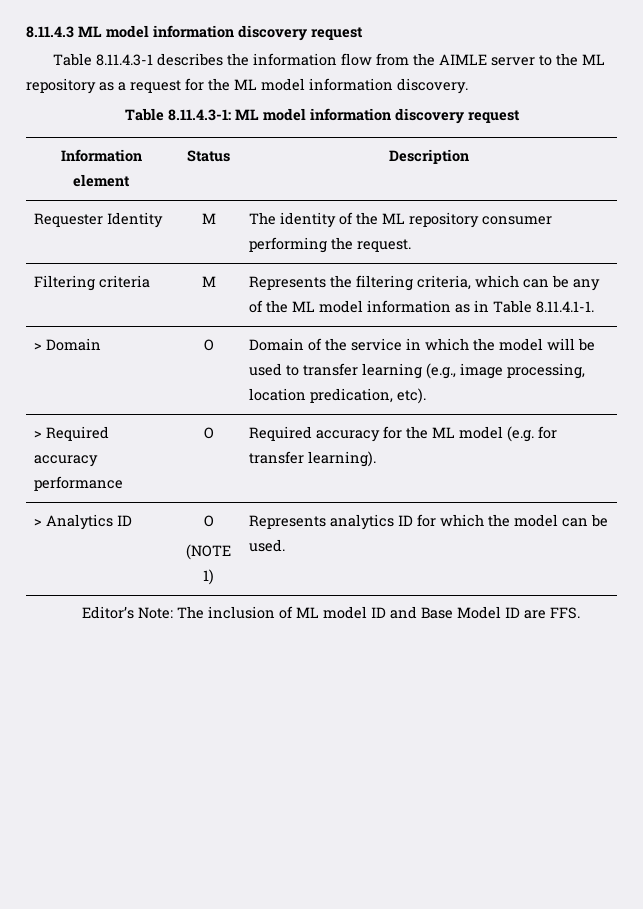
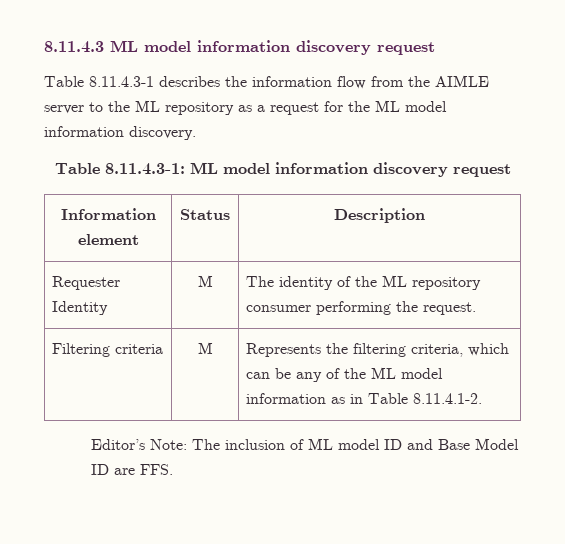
- Filtering criteria | M | Represents the filtering criteria, which can be any of the ML model information as in Table 8.11.4.1-1.
- > Domain | O | Domain of the service in which the model will be used to transfer learning (e.g., image processing, location predication, etc).
- > Required accuracy performance | O | Required accuracy for the ML model (e.g. for transfer learning).
- > Analytics ID | O
- (NOTE 1) | Represents analytics ID for which the model can be used.
+ Filtering criteria | M | Represents the filtering criteria, which can be any of the ML model information as in Table 8.11.4.1-2.

